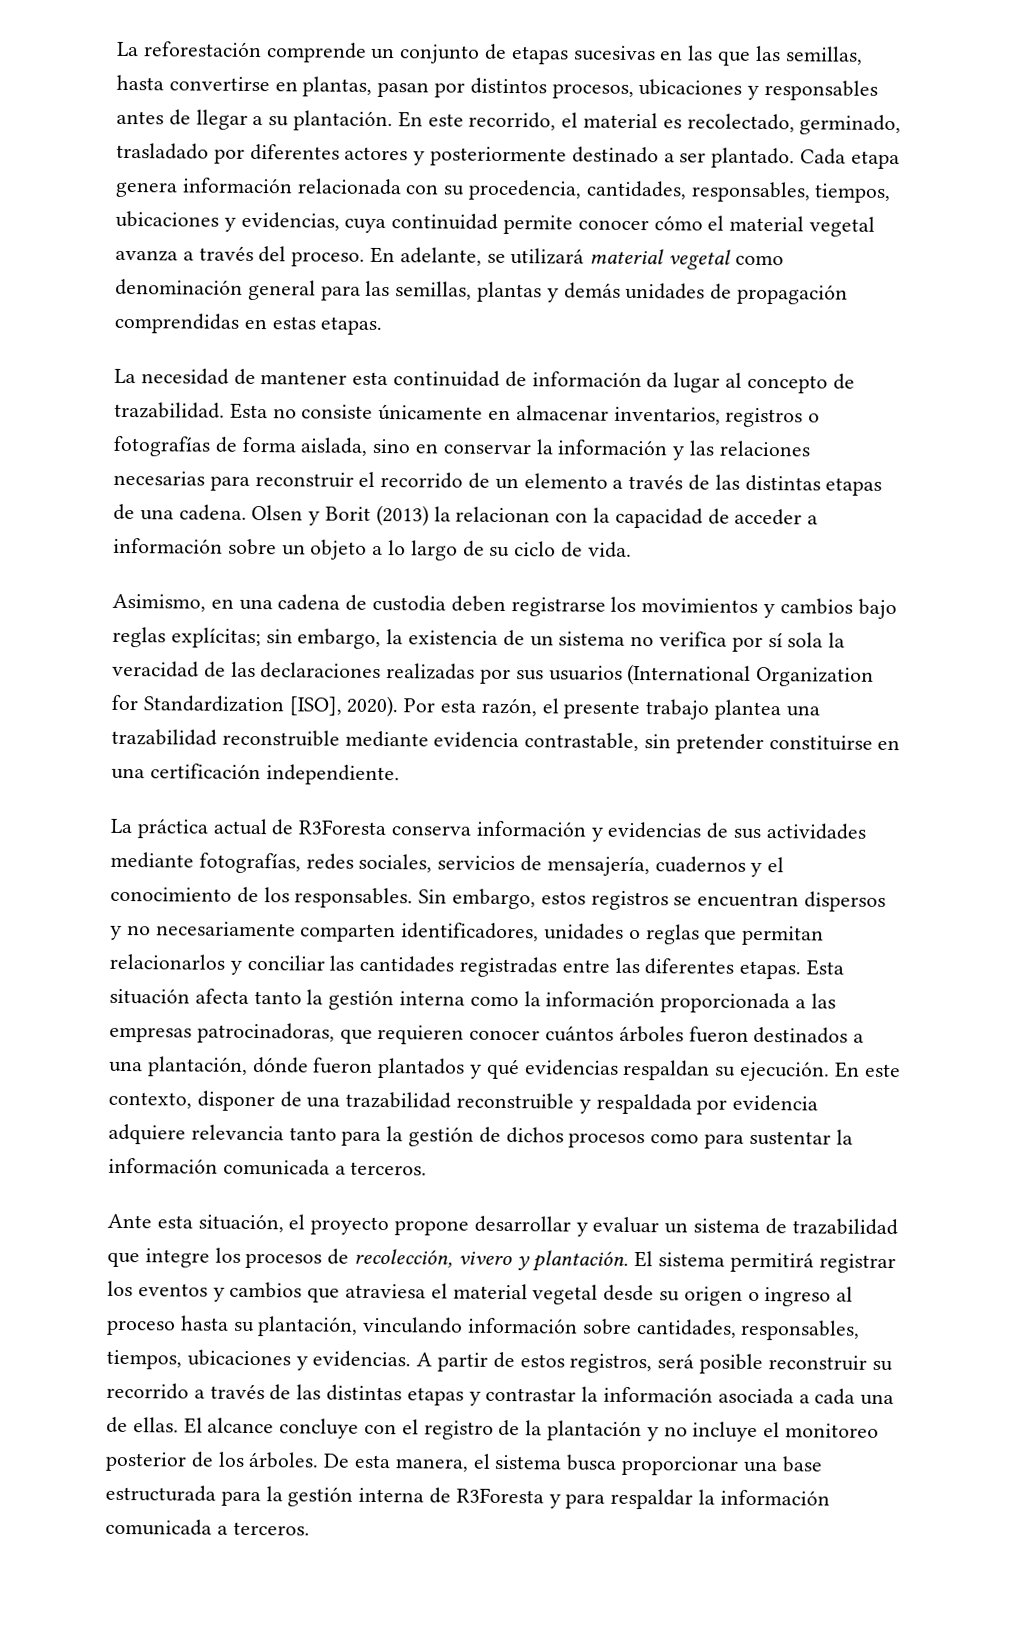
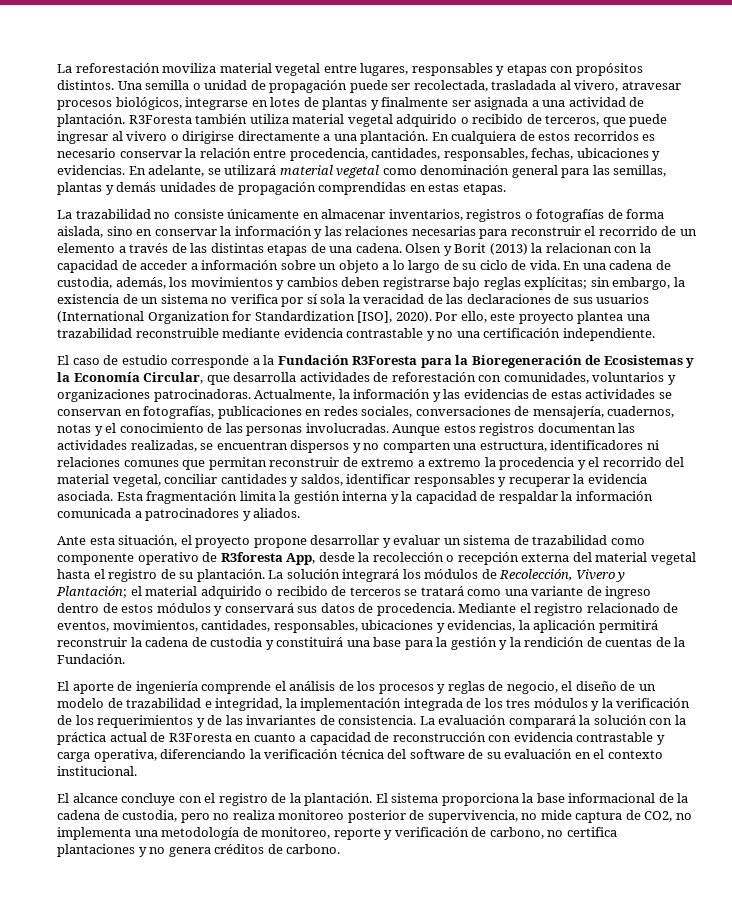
- La reforestación comprende un conjunto de etapas sucesivas en las que las semillas, hasta convertirse en plantas, pasan por distintos procesos, ubicaciones y responsables antes de llegar a su plantación. En este recorrido, el material es recolectado, germinado, trasladado por diferentes actores y posteriormente destinado a ser plantado. Cada etapa genera información relacionada con su procedencia, cantidades, responsables, tiempos, ubicaciones y evidencias, cuya continuidad permite conocer cómo el material vegetal avanza a través del proceso.
+ La reforestación moviliza material vegetal entre lugares, responsables y etapas con propósitos distintos. Una semilla o unidad de propagación puede ser recolectada, trasladada al vivero, atravesar procesos biológicos, integrarse en lotes de plantas y finalmente ser asignada a una actividad de plantación. R3Foresta también utiliza material vegetal adquirido o recibido de terceros, que puede ingresar al vivero o dirigirse directamente a una plantación. En cualquiera de estos recorridos es necesario conservar la relación entre procedencia, cantidades, responsables, fechas, ubicaciones y evidencias.
- La necesidad de mantener esta continuidad de información da lugar al concepto de trazabilidad. Esta no consiste únicamente en almacenar inventarios, registros o fotografías de forma aislada, sino en conservar la información y las relaciones necesarias para reconstruir el recorrido de un elemento a través de las distintas etapas de una cadena.
+ La trazabilidad no consiste únicamente en almacenar inventarios, registros o fotografías de forma aislada, sino en conservar la información y las relaciones necesarias para reconstruir el recorrido de un elemento a través de las distintas etapas de una cadena.
- Olsen y Borit (2013) la relacionan con la capacidad de acceder a información sobre un objeto a lo largo de su ciclo de vida.
- Asimismo, en una cadena de custodia deben registrarse los movimientos y cambios bajo reglas explícitas; sin embargo, la existencia de un sistema no verifica por sí sola la veracidad de las declaraciones realizadas por sus usuarios (International Organization for Standardization [ISO], 2020).
+ Olsen y Borit (2013) la relacionan con la capacidad de acceder a información sobre un objeto a lo largo de su ciclo de vida. En una cadena de custodia, además, los movimientos y cambios deben registrarse bajo reglas explícitas; sin embargo, la existencia de un sistema no verifica por sí sola la veracidad de las declaraciones de sus usuarios (International Organization for Standardization [ISO], 2020).
- Por esta razón, el presente trabajo plantea una trazabilidad reconstruible mediante evidencia contrastable, sin pretender constituirse en una certificación independiente.
- La práctica actual de R3Foresta conserva información y evidencias de sus actividades mediante fotografías, redes sociales, servicios de mensajería, cuadernos y el conocimiento de los responsables. Sin embargo, estos registros se encuentran dispersos y no necesariamente comparten identificadores, unidades o reglas que permitan relacionarlos y conciliar las cantidades registradas entre las diferentes etapas. Esta situación afecta tanto la gestión interna como la información proporcionada a las empresas patrocinadoras, que requieren conocer cuántos árboles fueron destinados a una plantación, dónde fueron plantados y qué evidencias respaldan su ejecución. En este contexto, disponer de una trazabilidad reconstruible y respaldada por evidencia adquiere relevancia tanto para la gestión de dichos procesos como para sustentar la información comunicada a terceros.
+ Por ello, este proyecto plantea una trazabilidad reconstruible mediante evidencia contrastable y no una certificación independiente.
+ El caso de estudio corresponde a la Fundación R3Foresta para la Bioregeneración de Ecosistemas y la Economía Circular, que desarrolla actividades de reforestación con comunidades, voluntarios y organizaciones patrocinadoras. Actualmente, la información y las evidencias de estas actividades se conservan en fotografías, publicaciones en redes sociales, conversaciones de mensajería, cuadernos, notas y el conocimiento de las personas involucradas. Aunque estos registros documentan las actividades realizadas, se encuentran dispersos y no comparten una estructura, identificadores ni relaciones comunes que permitan reconstruir de extremo a extremo la procedencia y el recorrido del material vegetal, conciliar cantidades y saldos, identificar responsables y recuperar la evidencia asociada. Esta fragmentación limita la gestión interna y la capacidad de respaldar la información comunicada a patrocinadores y aliados.
- Ante esta situación, el proyecto propone desarrollar y evaluar un sistema de trazabilidad que integre los procesos de recolección, vivero y plantación. El sistema permitirá registrar los eventos y cambios que atraviesa el material vegetal desde su origen o ingreso al proceso hasta su plantación, vinculando información sobre cantidades, responsables, tiempos, ubicaciones y evidencias. A partir de estos registros, será posible reconstruir su recorrido a través de las distintas etapas y contrastar la información asociada a cada una de ellas. El alcance concluye con el registro de la plantación y no incluye el monitoreo posterior de los árboles. De esta manera, el sistema busca proporcionar una base estructurada para la gestión interna de R3Foresta y para respaldar la información comunicada a terceros.
+ Ante esta situación, el proyecto propone desarrollar y evaluar un sistema de trazabilidad como componente operativo de R3foresta App, desde la recolección o recepción externa del material vegetal hasta el registro de su plantación. La solución integrará los módulos de Recolección, Vivero y Plantación; el material adquirido o recibido de terceros se tratará como una variante de ingreso dentro de estos módulos y conservará sus datos de procedencia. Mediante el registro relacionado de eventos, movimientos, cantidades, responsables, ubicaciones y evidencias, la aplicación permitirá reconstruir la cadena de custodia y constituirá una base para la gestión y la rendición de cuentas de la Fundación.
+ El aporte de ingeniería comprende el análisis de los procesos y reglas de negocio, el diseño de un modelo de trazabilidad e integridad, la implementación integrada de los tres módulos y la verificación de los requerimientos y de las invariantes de consistencia. La evaluación comparará la solución con la práctica actual de R3Foresta en cuanto a capacidad de reconstrucción con evidencia contrastable y carga operativa, diferenciando la verificación técnica del software de su evaluación en el contexto institucional.
+ El alcance concluye con el registro de la plantación. El sistema proporciona la base informacional de la cadena de custodia, pero no realiza monitoreo posterior de supervivencia, no mide captura de CO2, no implementa una metodología de monitoreo, reporte y verificación de carbono, no certifica plantaciones y no genera créditos de carbono.

